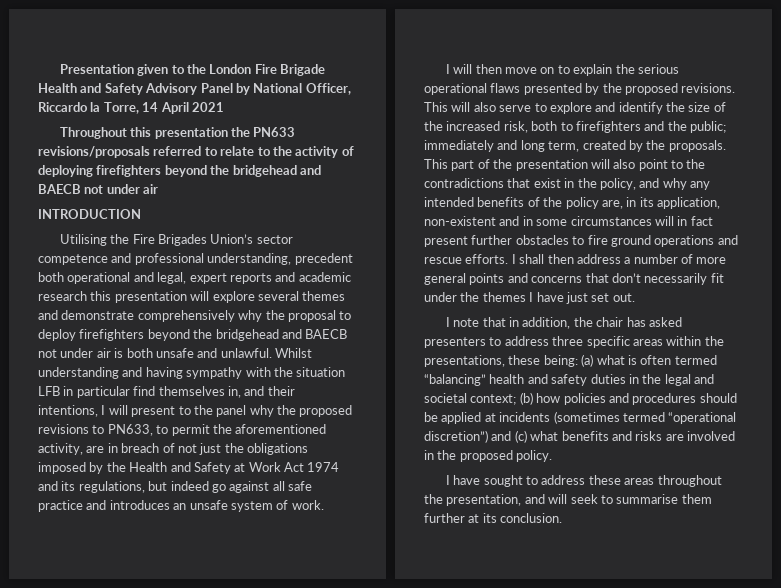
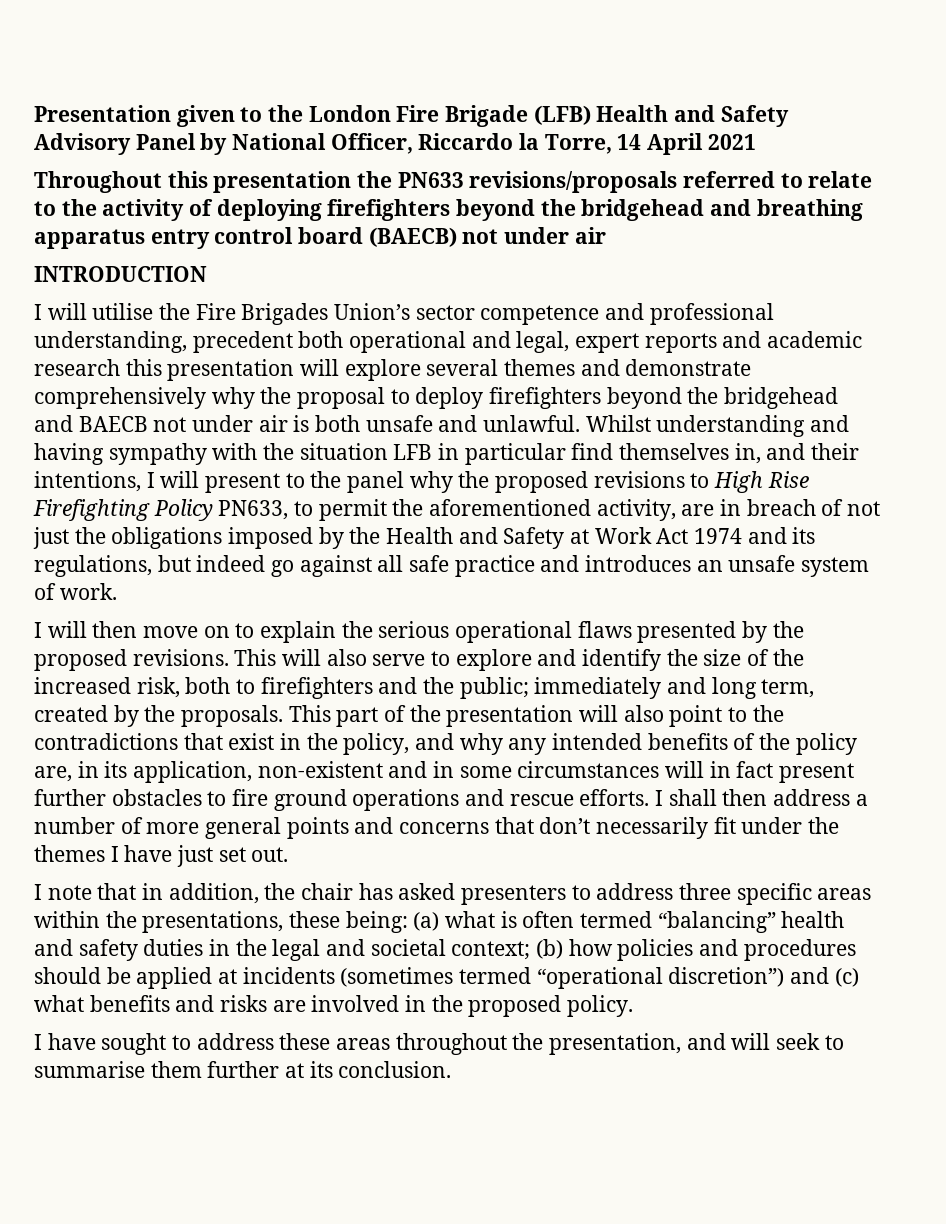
- Presentation given to the London Fire Brigade Health and Safety Advisory Panel by National Officer, Riccardo la Torre, 14 April 2021
+ Presentation given to the London Fire Brigade (LFB) Health and Safety Advisory Panel by National Officer, Riccardo la Torre, 14 April 2021
- Throughout this presentation the PN633 revisions/proposals referred to relate to the activity of deploying firefighters beyond the bridgehead and BAECB not under air
+ Throughout this presentation the PN633 revisions/proposals referred to relate to the activity of deploying firefighters beyond the bridgehead and breathing apparatus entry control board (BAECB) not under air
- Utilising the Fire Brigades Union’s sector competence and professional understanding, precedent both operational and legal, expert reports and academic research this presentation will explore several themes and demonstrate comprehensively why the proposal to deploy firefighters beyond the bridgehead and BAECB not under air is both unsafe and unlawful.
+ I will utilise the Fire Brigades Union’s sector competence and professional understanding, precedent both operational and legal, expert reports and academic research this presentation will explore several themes and demonstrate comprehensively why the proposal to deploy firefighters beyond the bridgehead and BAECB not under air is both unsafe and unlawful.
- Whilst understanding and having sympathy with the situation LFB in particular find themselves in, and their intentions, I will present to the panel why the proposed revisions to PN633, to permit the aforementioned activity, are in breach of not just the obligations imposed by the Health and Safety at Work Act 1974 and its regulations, but indeed go against all safe practice and introduces an unsafe system of work.
+ Whilst understanding and having sympathy with the situation LFB in particular find themselves in, and their intentions, I will present to the panel why the proposed revisions to High Rise Firefighting Policy PN633, to permit the aforementioned activity, are in breach of not just the obligations imposed by the Health and Safety at Work Act 1974 and its regulations, but indeed go against all safe practice and introduces an unsafe system of work.

